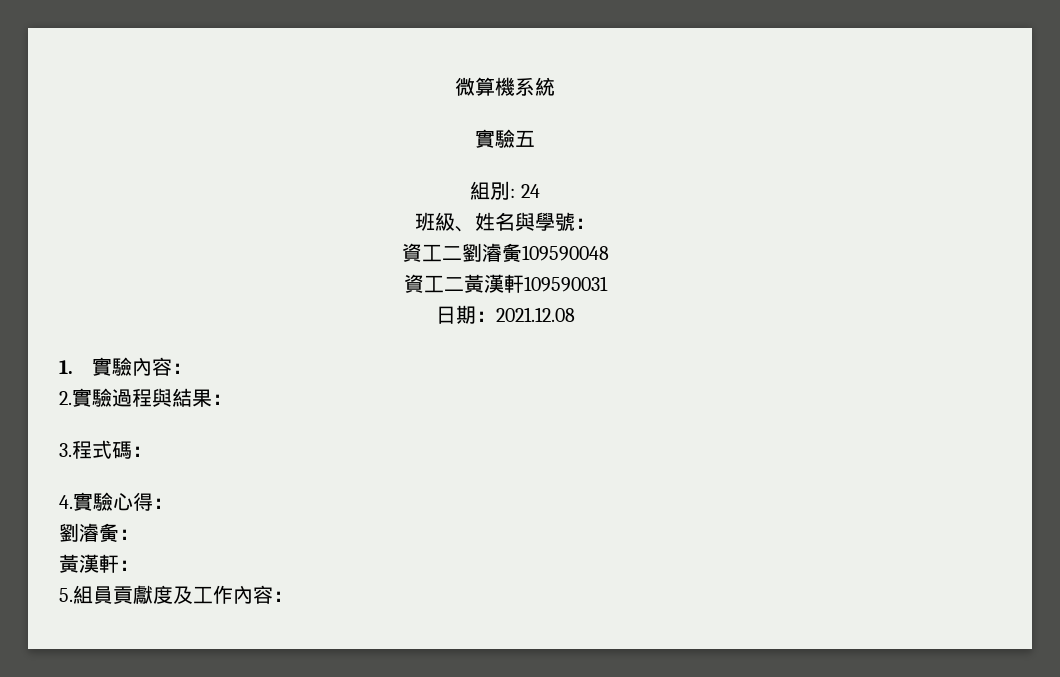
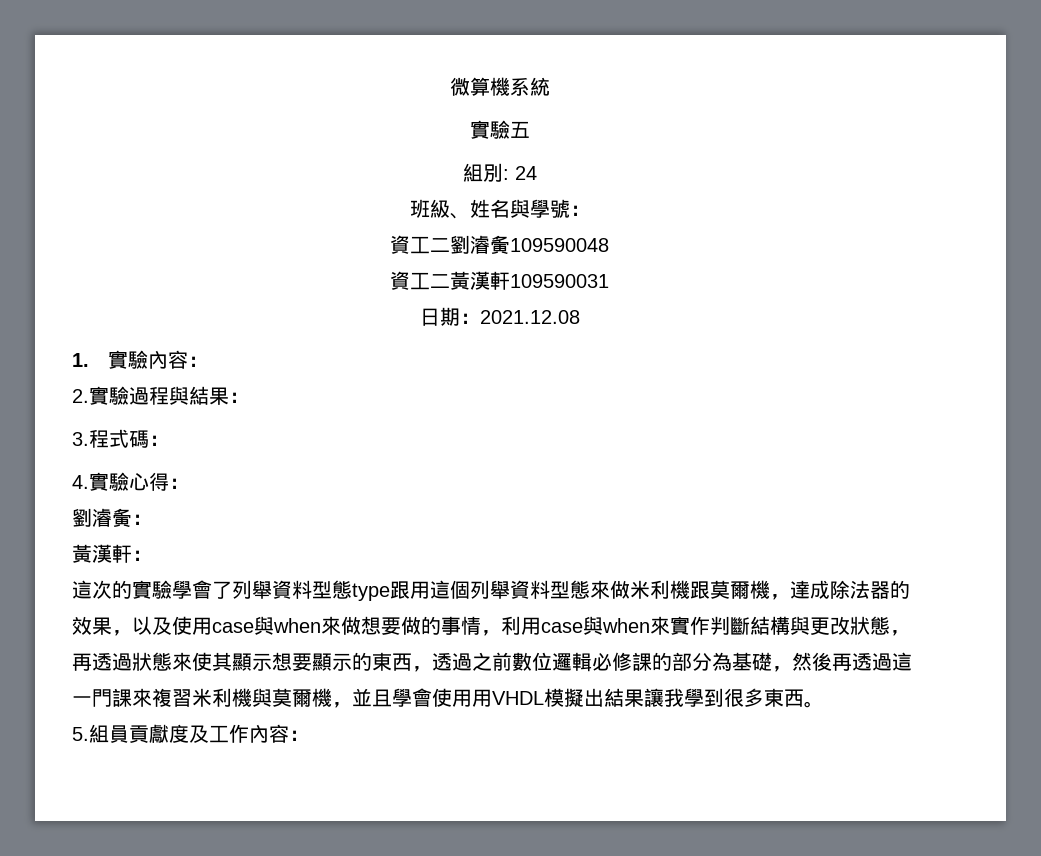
+ 這次的實驗學會了列舉資料型態type跟用這個列舉資料型態來做米利機跟莫爾機，達成除法器的效果，以及使用case與when來做想要做的事情，利用case與when來實作判斷結構與更改狀態，再透過狀態來使其顯示想要顯示的東西，透過之前數位邏輯必修課的部分為基礎，然後再透過這一門課來複習米利機與莫爾機，並且學會使用用VHDL模擬出結果讓我學到很多東西。

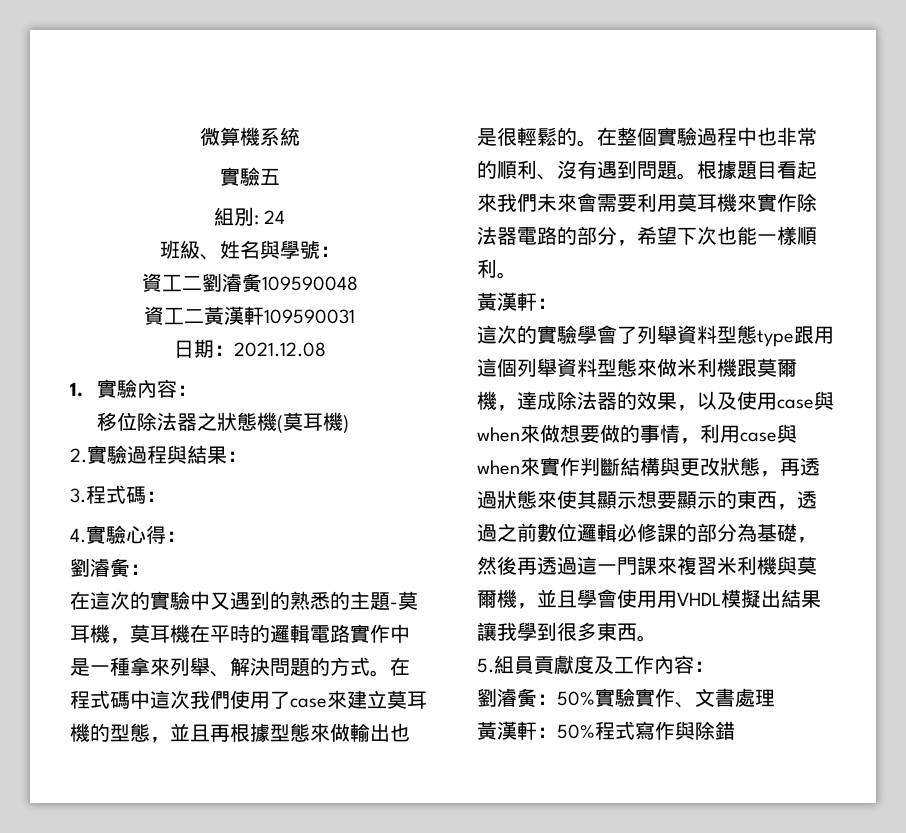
+ 移位除法器之狀態機(莫耳機)
+ 在這次的實驗中又遇到的熟悉的主題-莫耳機，莫耳機在平時的邏輯電路實作中是一種拿來列舉、解決問題的方式。在程式碼中這次我們使用了case來建立莫耳機的型態，並且再根據型態來做輸出也是很輕鬆的。在整個實驗過程中也非常的順利、沒有遇到問題。根據題目看起來我們未來會需要利用莫耳機來實作除法器電路的部分，希望下次也能一樣順利。
+ 劉濬夤：50%實驗實作、文書處理
+ 黃漢軒：50%程式寫作與除錯

